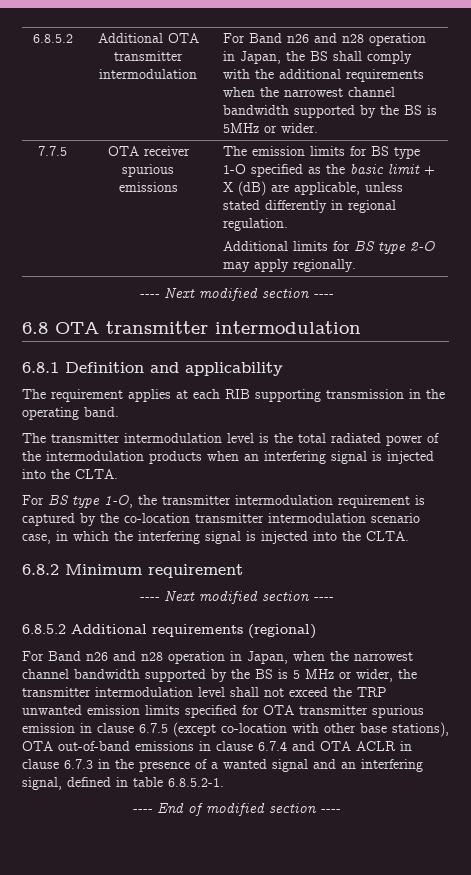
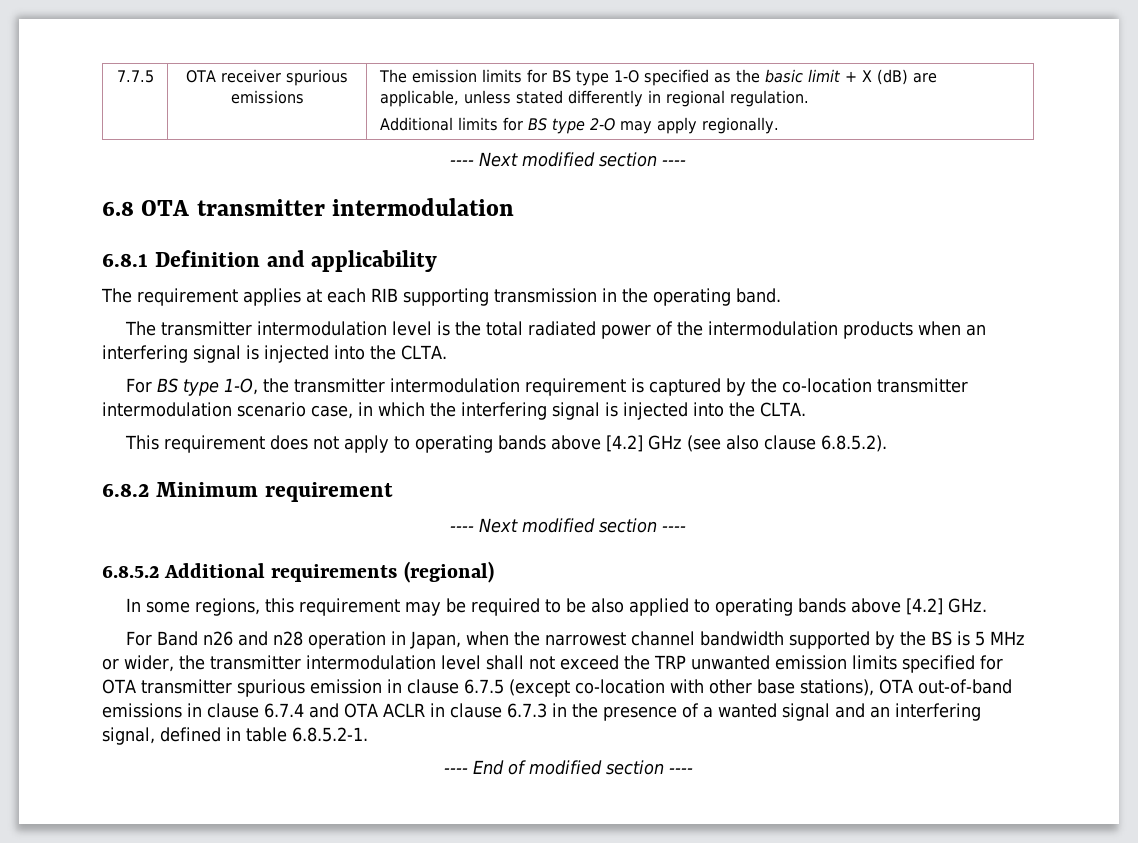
- 6.8.5.2 | Additional OTA transmitter intermodulation | For Band n26 and n28 operation in Japan, the BS shall comply with the additional requirements when the narrowest channel bandwidth supported by the BS is 5MHz or wider.
+ This requirement does not apply to operating bands above [4.2] GHz (see also clause 6.8.5.2).
+ In some regions, this requirement may be required to be also applied to operating bands above [4.2] GHz.

